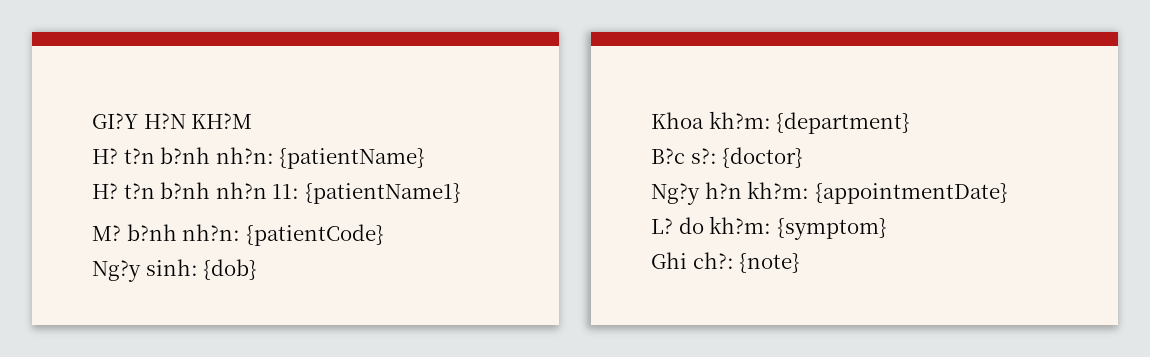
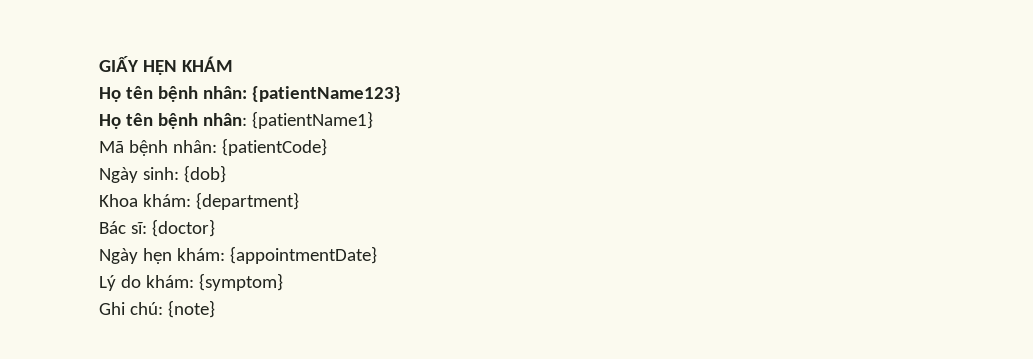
- GI?Y H?N KH?M
- H? t?n b?nh nh?n: {patientName}
- H? t?n b?nh nh?n 11: {patientName1}
- M? b?nh nh?n: {patientCode}
+ GIẤY HẸN KHÁM
+ Họ tên bệnh nhân: {patientName123}
+ Họ tên bệnh nhân: {patientName1}
+ Mã bệnh nhân: {patientCode}
- Ng?y sinh: {dob}
+ Ngày sinh: {dob}
- Khoa kh?m: {department}
+ Khoa khám: {department}
- B?c s?: {doctor}
+ Bác sĩ: {doctor}
- Ng?y h?n kh?m: {appointmentDate}
- L? do kh?m: {symptom}
+ Ngày hẹn khám: {appointmentDate}
+ Lý do khám: {symptom}
- Ghi ch?: {note}
+ Ghi chú: {note}

